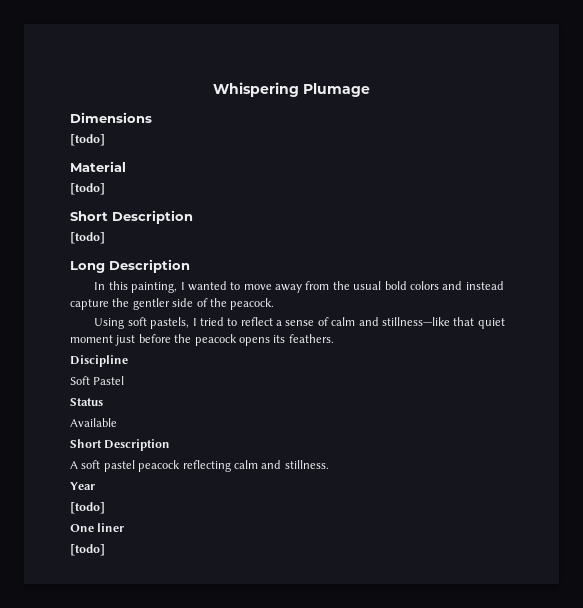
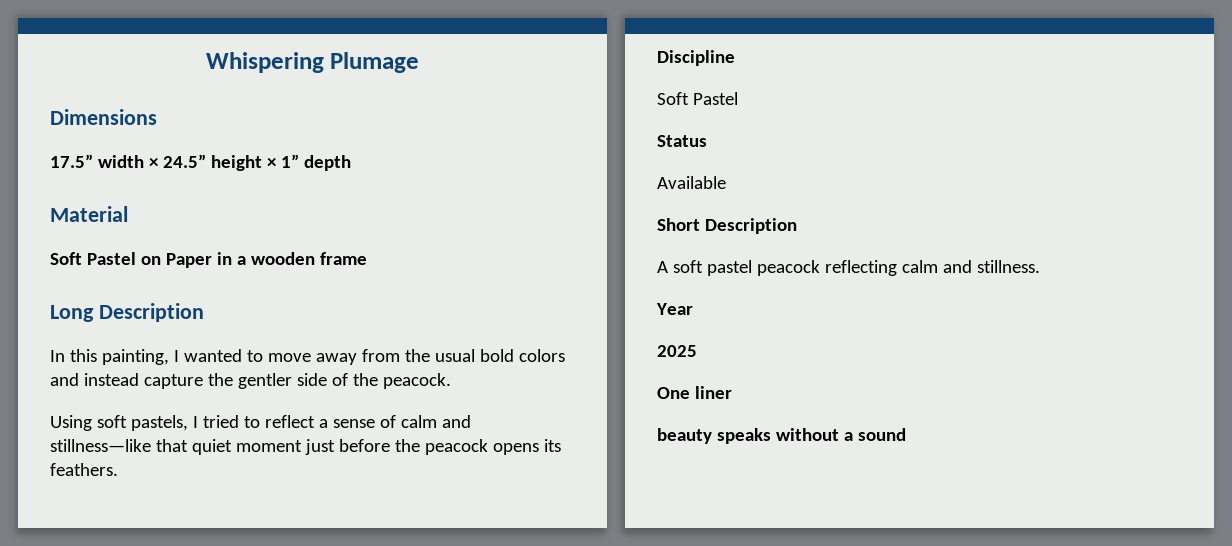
  Dimensions
- [todo]
+ 17.5” width × 24.5” height × 1” depth
  Material
- [todo]
- Short Description
- [todo]
+ Soft Pastel on Paper in a wooden frame
  Year
- [todo]
+ 2025
  One liner
- [todo]
+ beauty speaks without a sound

